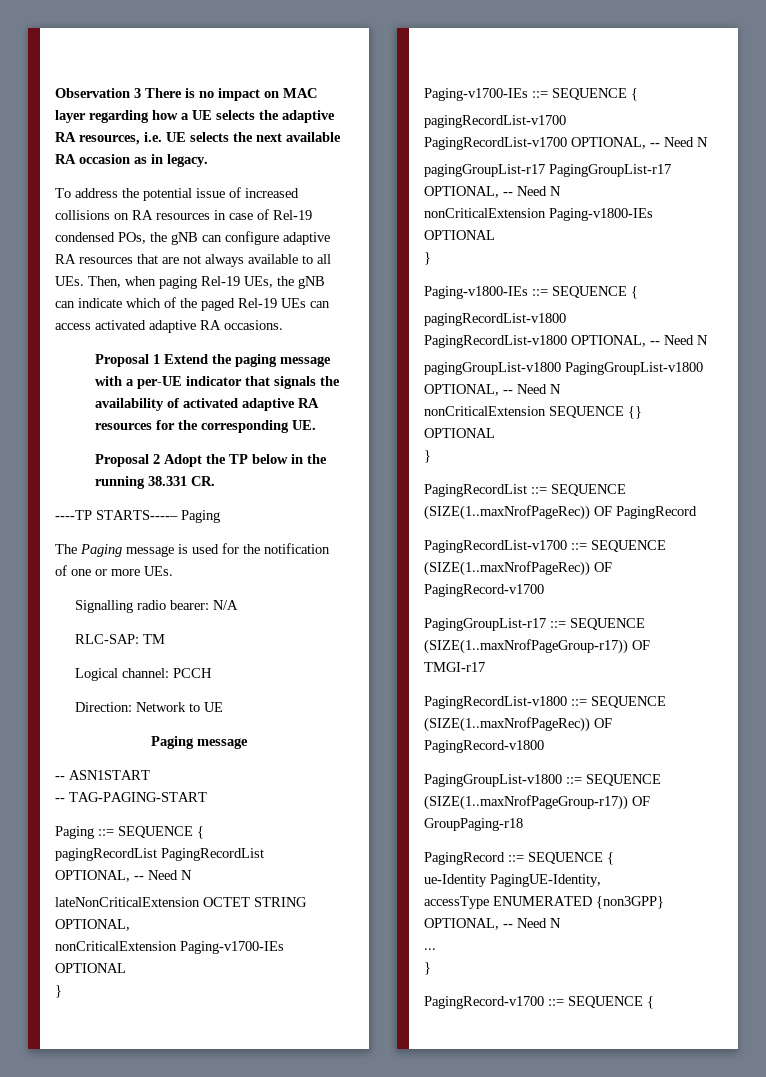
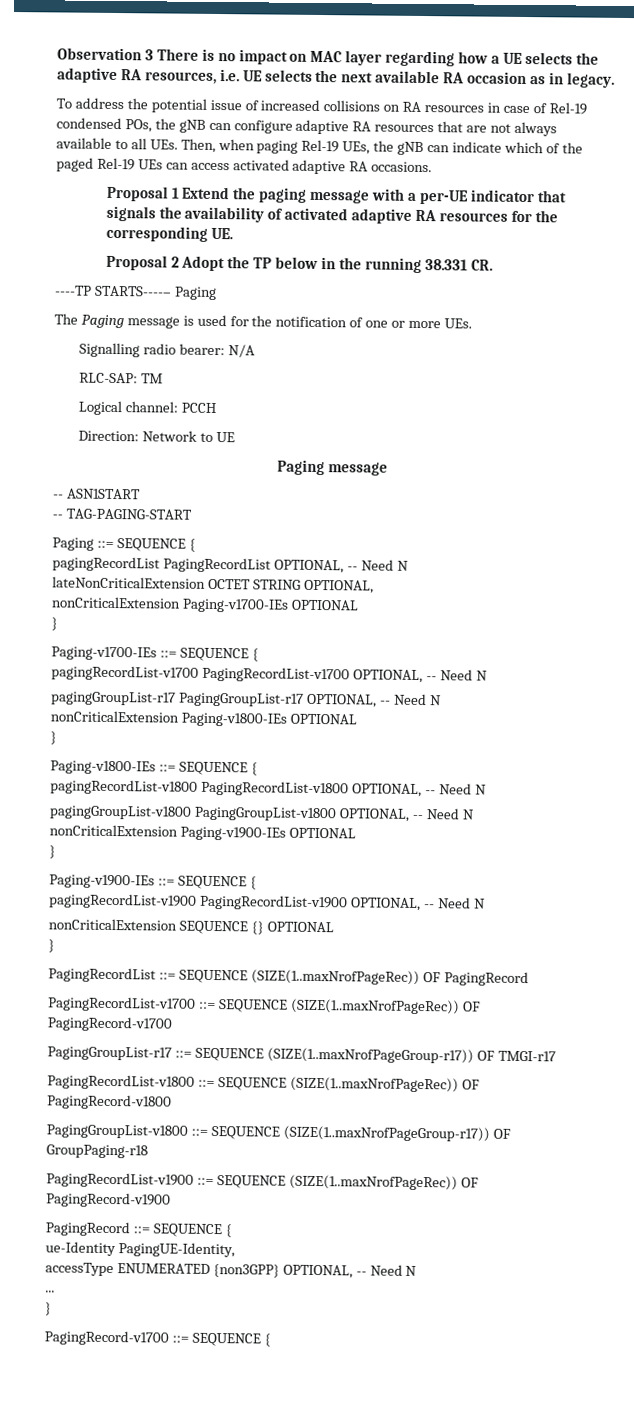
+ nonCriticalExtension Paging-v1900-IEs OPTIONAL
+ }
+ Paging-v1900-IEs ::= SEQUENCE {
+ pagingRecordList-v1900 PagingRecordList-v1900 OPTIONAL, -- Need N
+ PagingRecordList-v1900 ::= SEQUENCE (SIZE(1..maxNrofPageRec)) OF PagingRecord-v1900

